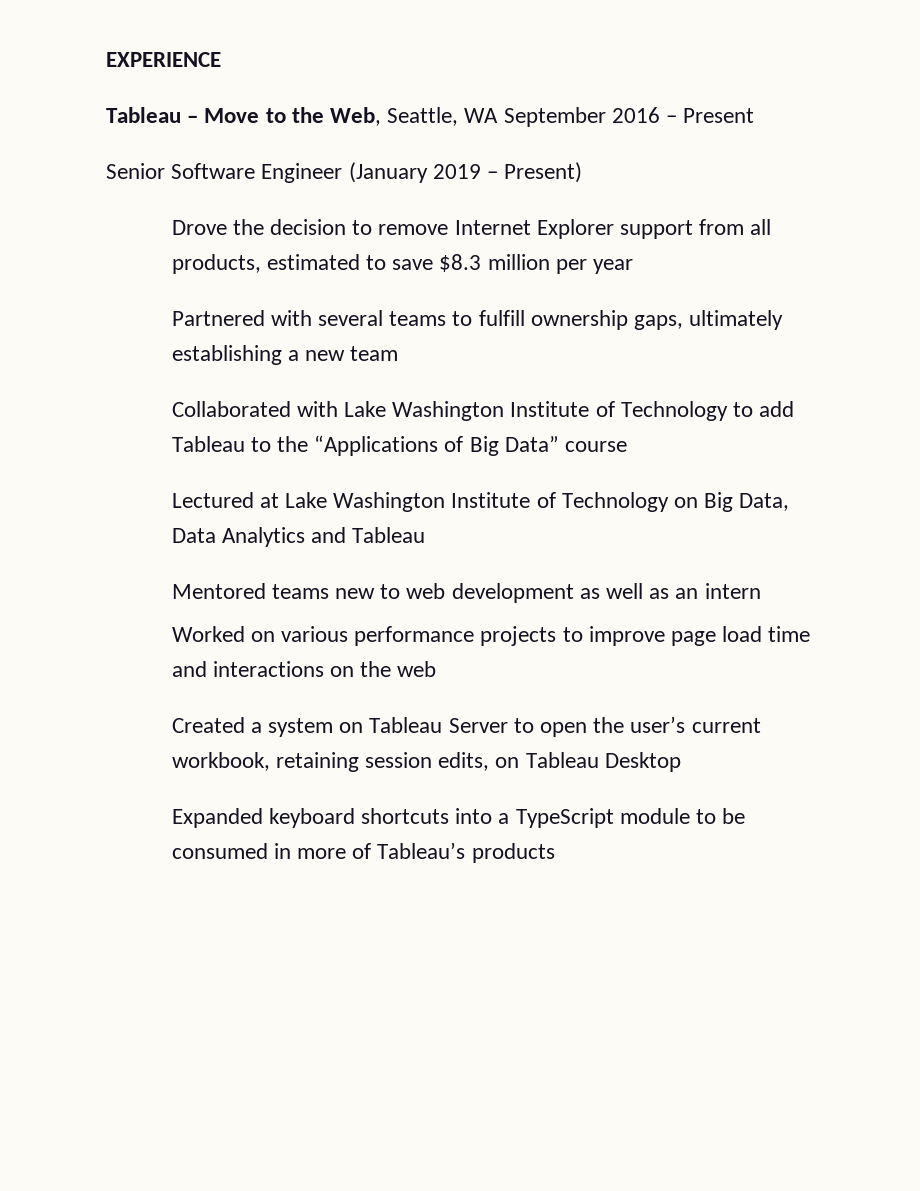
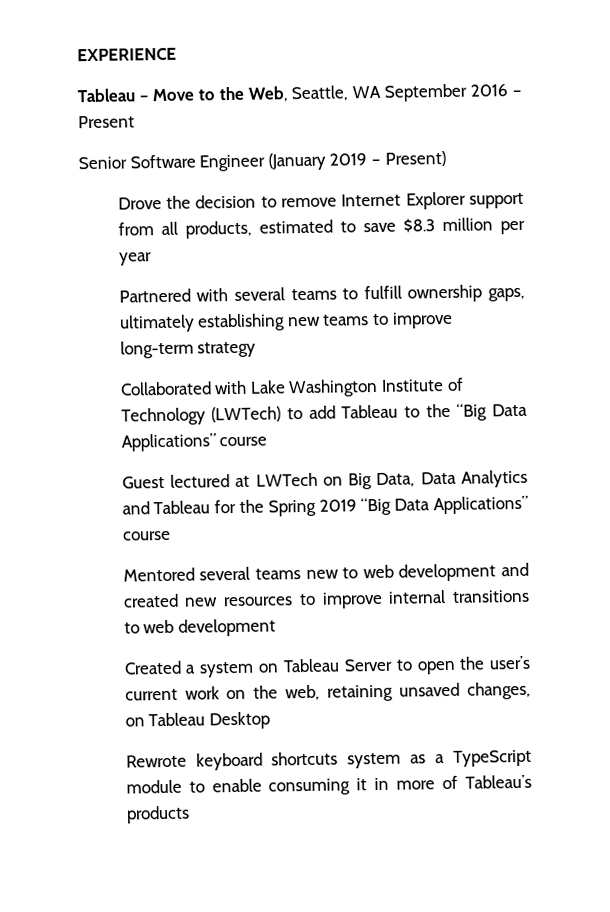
- Partnered with several teams to fulfill ownership gaps, ultimately establishing a new team
+ Partnered with several teams to fulfill ownership gaps, ultimately establishing new teams to improve long-term strategy
- Collaborated with Lake Washington Institute of Technology to add Tableau to the “Applications of Big Data” course
- Lectured at Lake Washington Institute of Technology on Big Data, Data Analytics and Tableau
+ Collaborated with Lake Washington Institute of Technology (LWTech) to add Tableau to the “Big Data Applications” course
+ Guest lectured at LWTech on Big Data, Data Analytics and Tableau for the Spring 2019 “Big Data Applications” course
- Mentored teams new to web development as well as an intern
- Worked on various performance projects to improve page load time and interactions on the web
+ Mentored several teams new to web development and created new resources to improve internal transitions to web development
- Created a system on Tableau Server to open the user’s current workbook, retaining session edits, on Tableau Desktop
+ Created a system on Tableau Server to open the user’s current work on the web, retaining unsaved changes, on Tableau Desktop
- Expanded keyboard shortcuts into a TypeScript module to be consumed in more of Tableau’s products
+ Rewrote keyboard shortcuts system as a TypeScript module to enable consuming it in more of Tableau’s products

